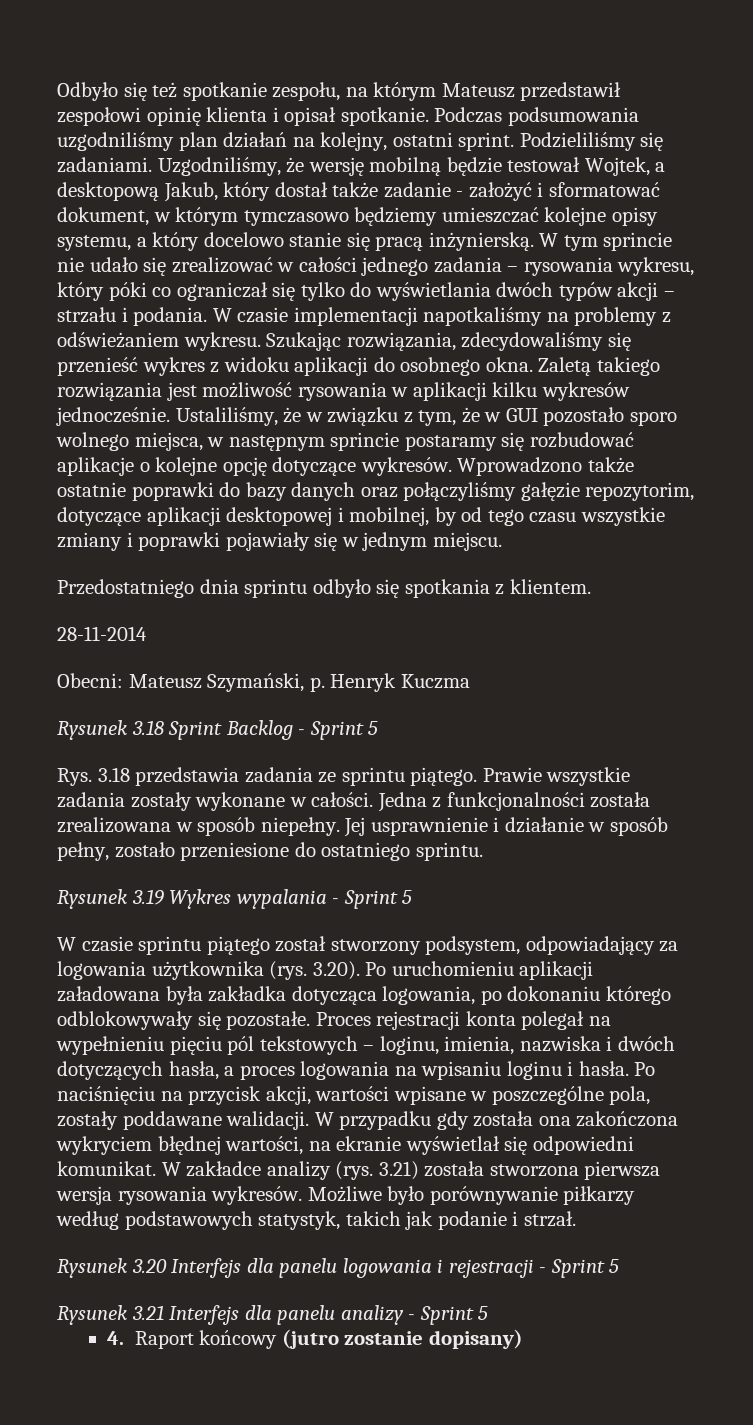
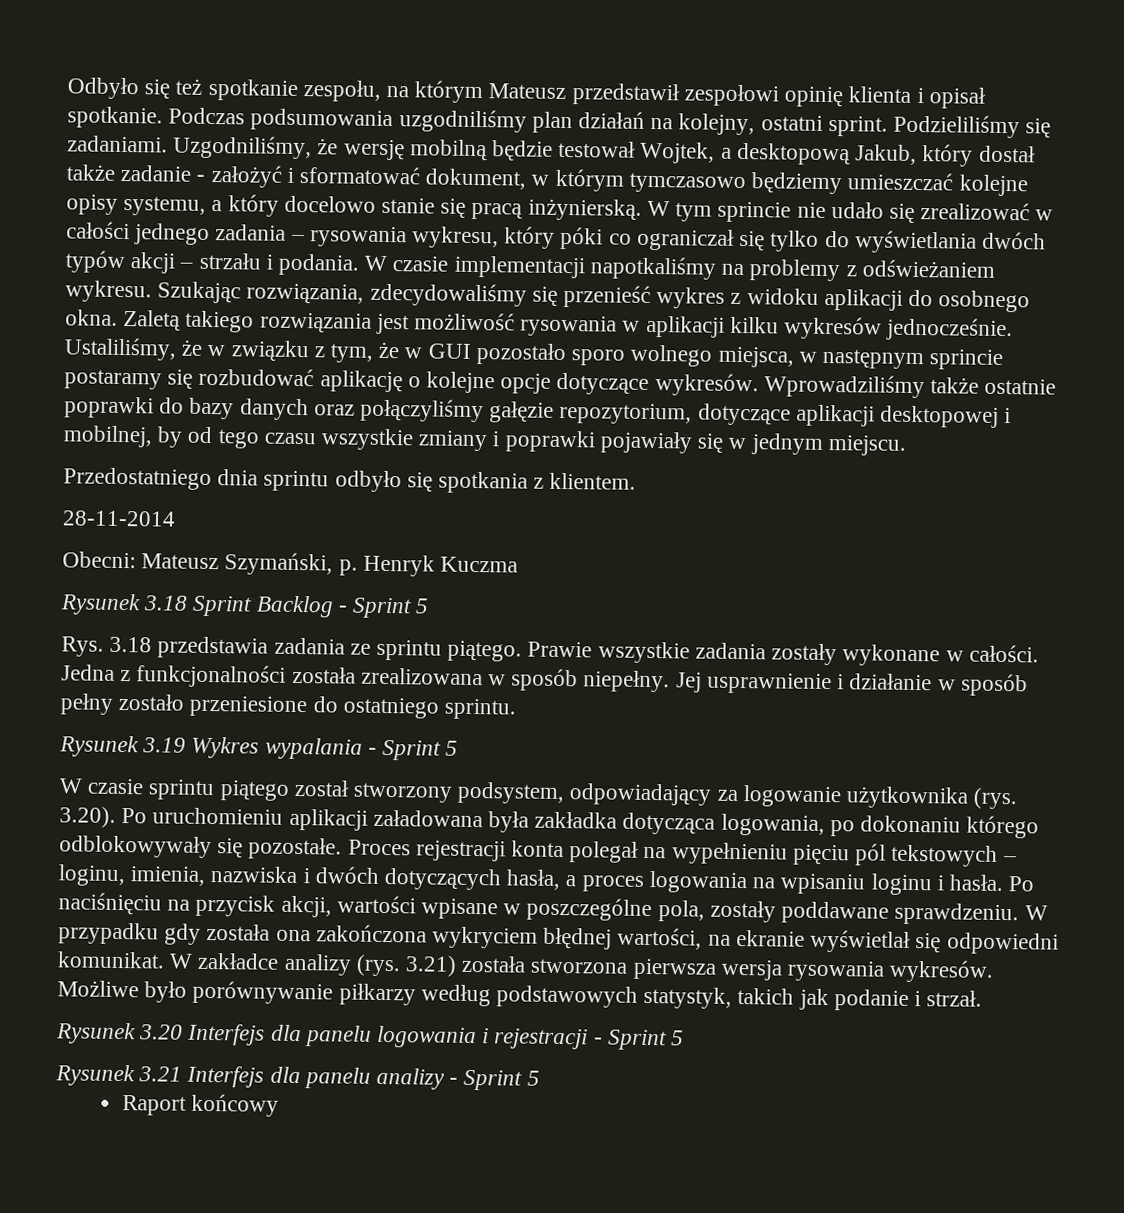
- Ustaliliśmy, że w związku z tym, że w GUI pozostało sporo wolnego miejsca, w następnym sprincie postaramy się rozbudować aplikacje o kolejne opcję dotyczące wykresów.
+ Ustaliliśmy, że w związku z tym, że w GUI pozostało sporo wolnego miejsca, w następnym sprincie postaramy się rozbudować aplikację o kolejne opcje dotyczące wykresów.
- Wprowadzono także ostatnie poprawki do bazy danych oraz połączyliśmy gałęzie repozytorim, dotyczące aplikacji desktopowej i mobilnej, by od tego czasu wszystkie zmiany i poprawki pojawiały się w jednym miejscu.
+ Wprowadziliśmy także ostatnie poprawki do bazy danych oraz połączyliśmy gałęzie repozytorium, dotyczące aplikacji desktopowej i mobilnej, by od tego czasu wszystkie zmiany i poprawki pojawiały się w jednym miejscu.
- Jej usprawnienie i działanie w sposób pełny, zostało przeniesione do ostatniego sprintu.
+ Jej usprawnienie i działanie w sposób pełny zostało przeniesione do ostatniego sprintu.
- W czasie sprintu piątego został stworzony podsystem, odpowiadający za logowania użytkownika (rys.
+ W czasie sprintu piątego został stworzony podsystem, odpowiadający za logowanie użytkownika (rys.
- Po naciśnięciu na przycisk akcji, wartości wpisane w poszczególne pola, zostały poddawane walidacji.
+ Po naciśnięciu na przycisk akcji, wartości wpisane w poszczególne pola, zostały poddawane sprawdzeniu.
- 4. Raport końcowy (jutro zostanie dopisany)
+ Raport końcowy

